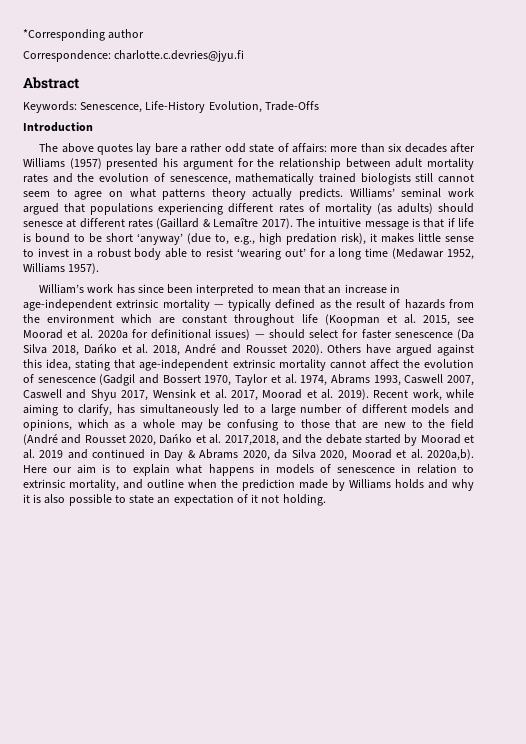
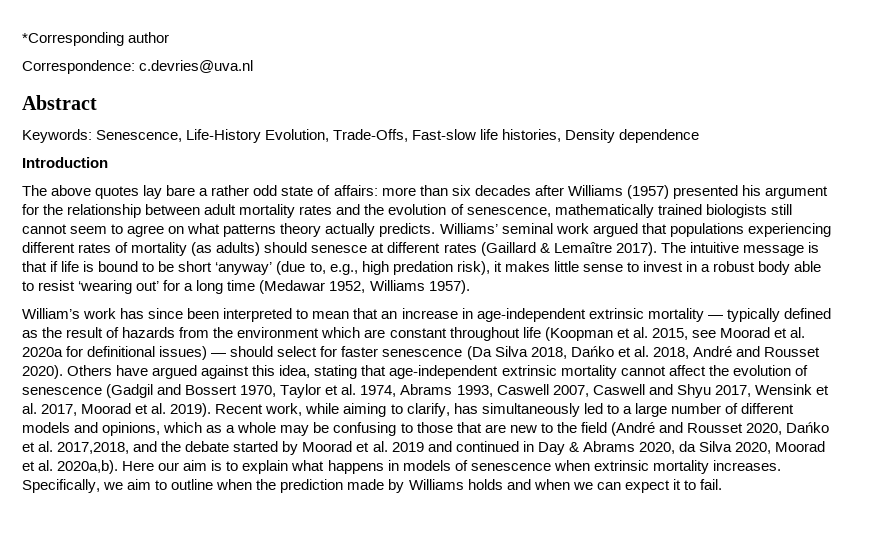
- Correspondence: charlotte.c.devries@jyu.fi
+ Correspondence: c.devries@uva.nl
- Keywords: Senescence, Life-History Evolution, Trade-Offs
+ Keywords: Senescence, Life-History Evolution, Trade-Offs, Fast-slow life histories, Density dependence
- Here our aim is to explain what happens in models of senescence in relation to extrinsic mortality, and outline when the prediction made by Williams holds and why it is also possible to state an expectation of it not holding.
+ Here our aim is to explain what happens in models of senescence when extrinsic mortality increases. Specifically, we aim to outline when the prediction made by Williams holds and when we can expect it to fail.

